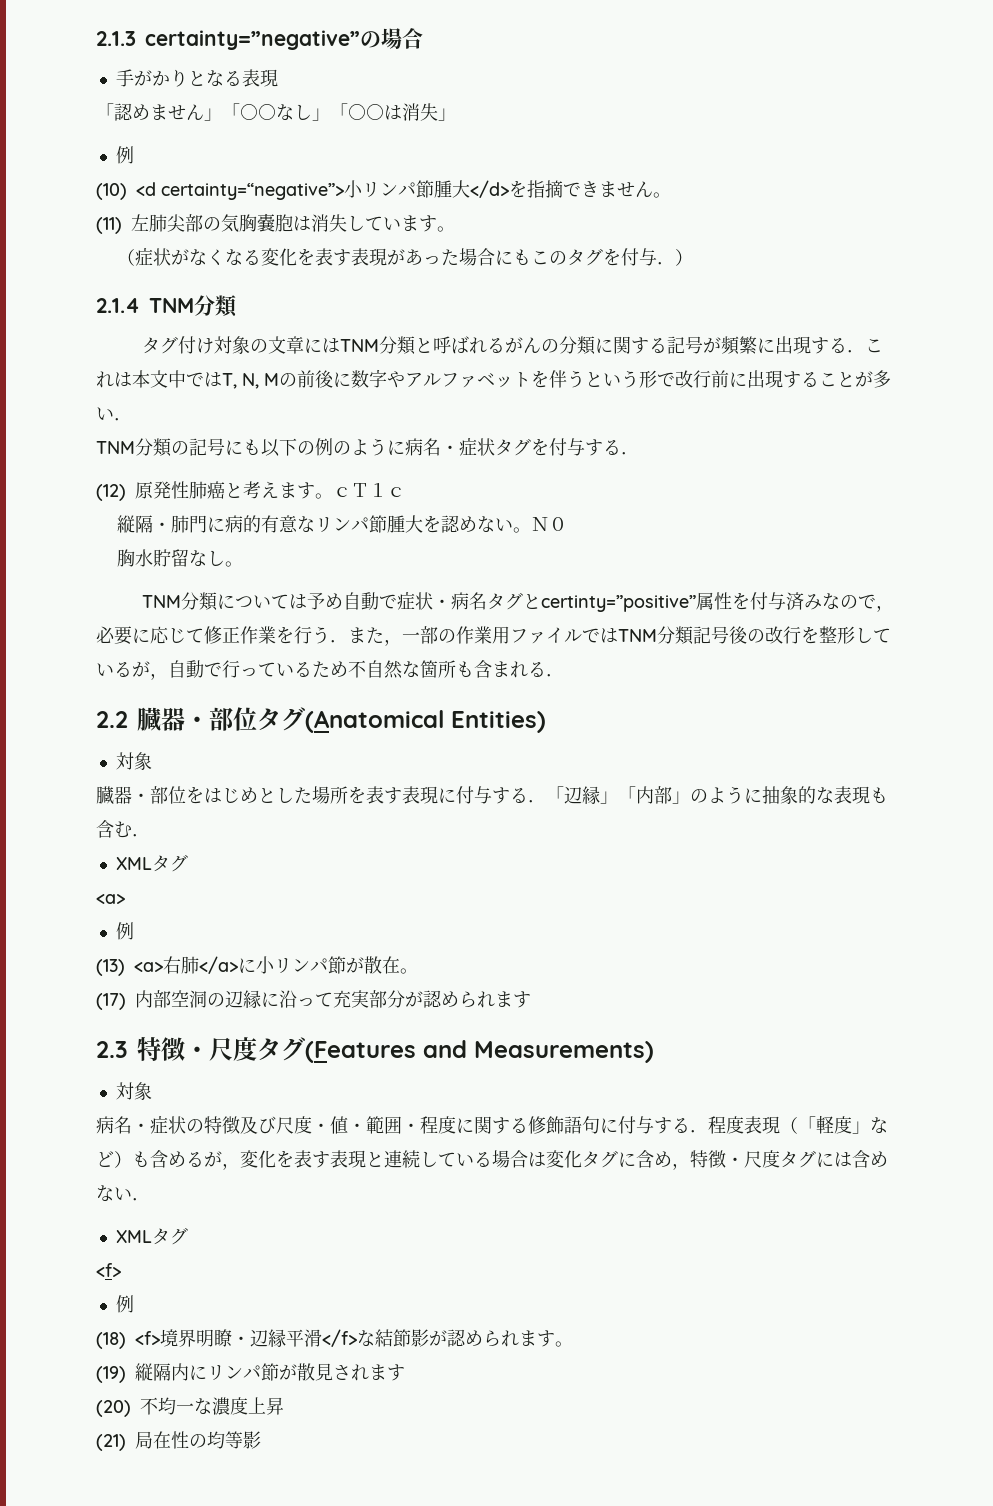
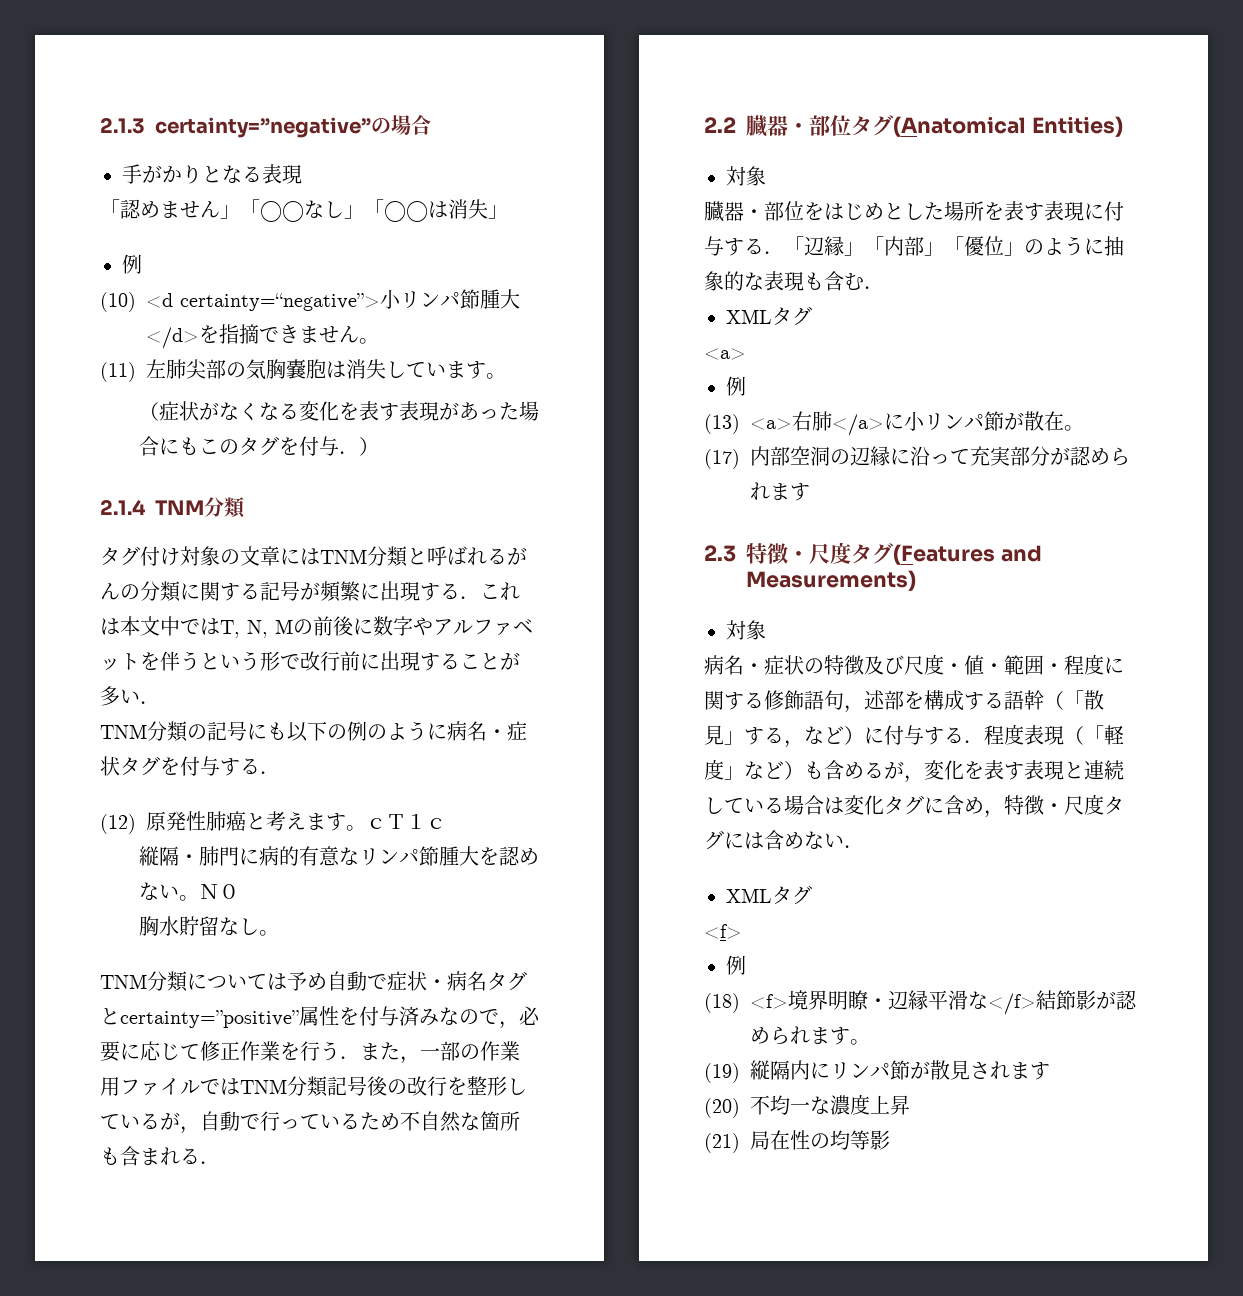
- TNM分類については予め自動で症状・病名タグとcertinty=”positive”属性を付与済みなので，必要に応じて修正作業を行う．また，一部の作業用ファイルではTNM分類記号後の改行を整形しているが，自動で行っているため不自然な箇所も含まれる．
+ TNM分類については予め自動で症状・病名タグとcertainty=”positive”属性を付与済みなので，必要に応じて修正作業を行う．また，一部の作業用ファイルではTNM分類記号後の改行を整形しているが，自動で行っているため不自然な箇所も含まれる．
- 臓器・部位をはじめとした場所を表す表現に付与する．「辺縁」「内部」のように抽象的な表現も含む．
+ 臓器・部位をはじめとした場所を表す表現に付与する．「辺縁」「内部」「優位」のように抽象的な表現も含む．
- 病名・症状の特徴及び尺度・値・範囲・程度に関する修飾語句に付与する．程度表現（「軽度」など）も含めるが，変化を表す表現と連続している場合は変化タグに含め，特徴・尺度タグには含めない．
+ 病名・症状の特徴及び尺度・値・範囲・程度に関する修飾語句，述部を構成する語幹（「散見」する，など）に付与する．程度表現（「軽度」など）も含めるが，変化を表す表現と連続している場合は変化タグに含め，特徴・尺度タグには含めない．
- (18) <f>境界明瞭・辺縁平滑</f>な結節影が認められます。
+ (18) <f>境界明瞭・辺縁平滑な</f>結節影が認められます。

